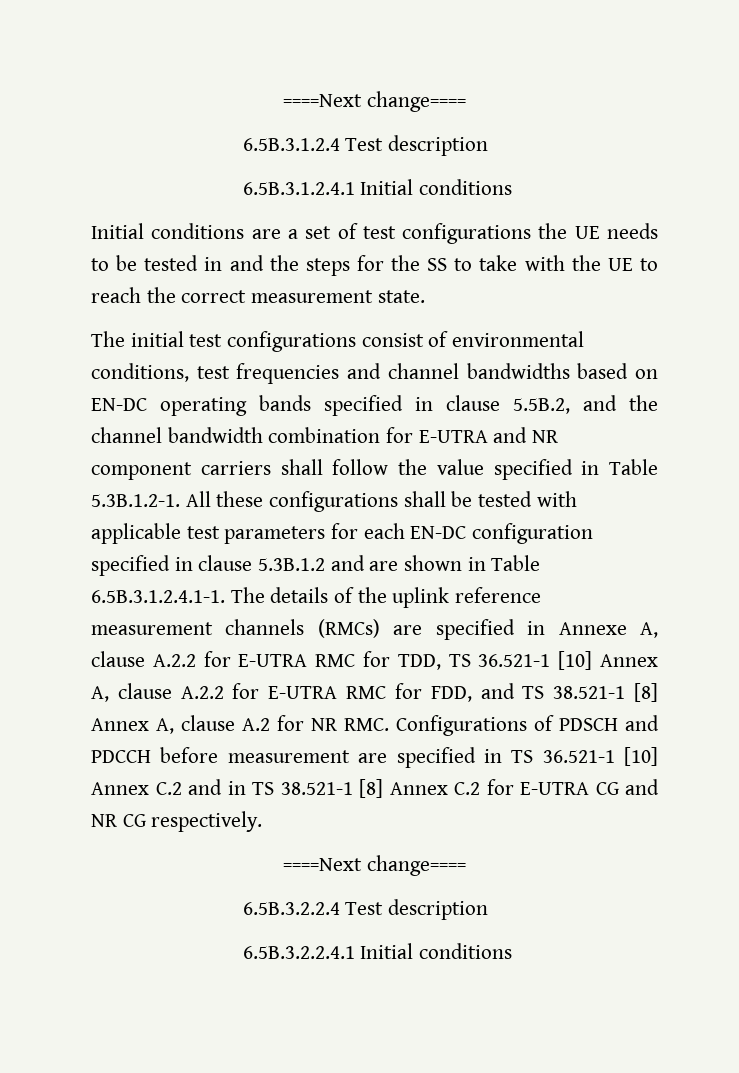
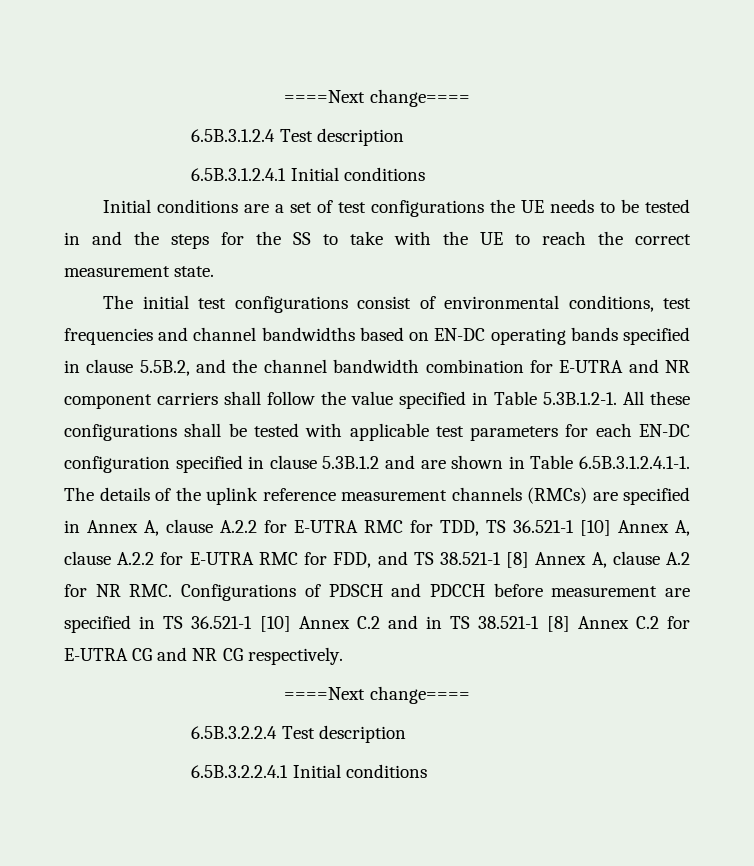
- The initial test configurations consist of environmental conditions, test frequencies and channel bandwidths based on EN-DC operating bands specified in clause 5.5B.2, and the channel bandwidth combination for E-UTRA and NR component carriers shall follow the value specified in Table 5.3B.1.2-1. All these configurations shall be tested with applicable test parameters for each EN-DC configuration specified in clause 5.3B.1.2 and are shown in Table 6.5B.3.1.2.4.1-1. The details of the uplink reference measurement channels (RMCs) are specified in Annexe A, clause A.2.2 for E-UTRA RMC for TDD, TS 36.521-1 [10] Annex A, clause A.2.2 for E-UTRA RMC for FDD, and TS 38.521-1 [8] Annex A, clause A.2 for NR RMC. Configurations of PDSCH and PDCCH before measurement are specified in TS 36.521-1 [10] Annex C.2 and in TS 38.521-1 [8] Annex C.2 for E-UTRA CG and NR CG respectively.
+ The initial test configurations consist of environmental conditions, test frequencies and channel bandwidths based on EN-DC operating bands specified in clause 5.5B.2, and the channel bandwidth combination for E-UTRA and NR component carriers shall follow the value specified in Table 5.3B.1.2-1. All these configurations shall be tested with applicable test parameters for each EN-DC configuration specified in clause 5.3B.1.2 and are shown in Table 6.5B.3.1.2.4.1-1. The details of the uplink reference measurement channels (RMCs) are specified in Annex A, clause A.2.2 for E-UTRA RMC for TDD, TS 36.521-1 [10] Annex A, clause A.2.2 for E-UTRA RMC for FDD, and TS 38.521-1 [8] Annex A, clause A.2 for NR RMC. Configurations of PDSCH and PDCCH before measurement are specified in TS 36.521-1 [10] Annex C.2 and in TS 38.521-1 [8] Annex C.2 for E-UTRA CG and NR CG respectively.

